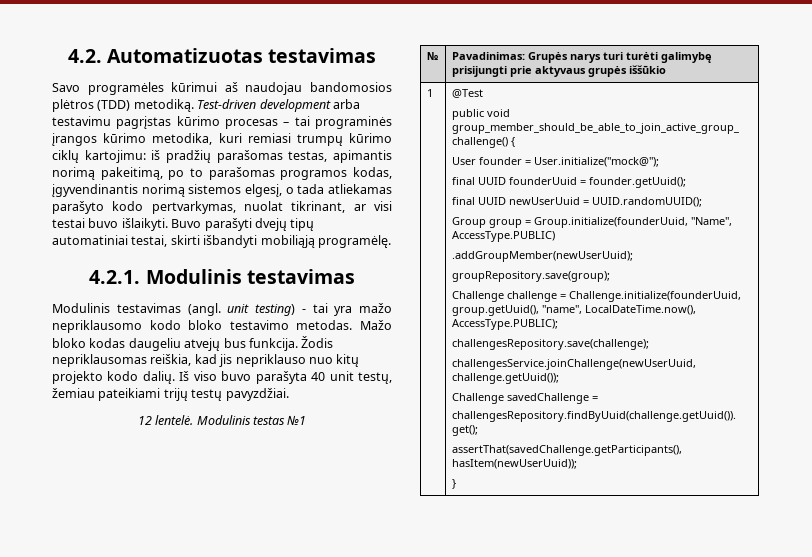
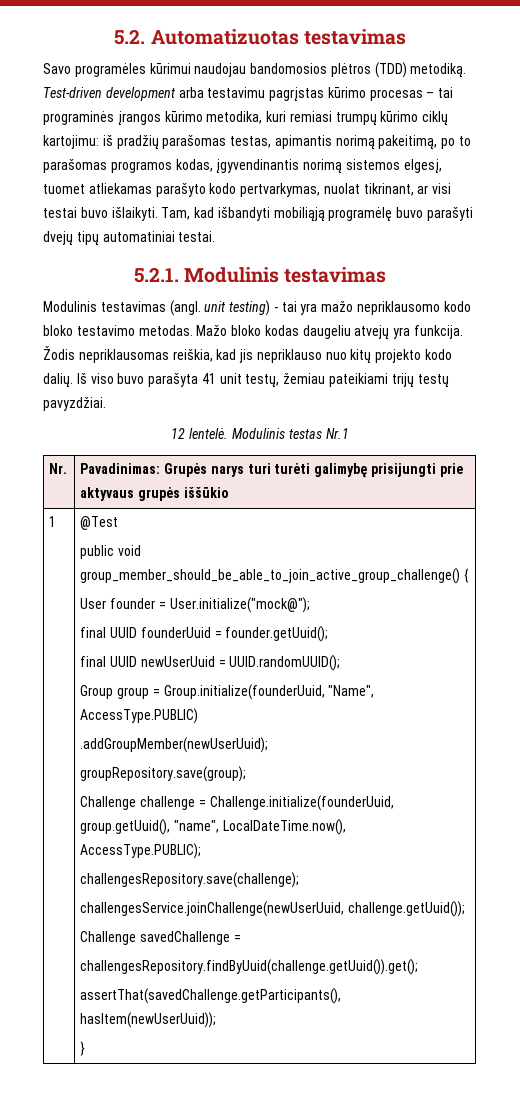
- 4.2. Automatizuotas testavimas
+ 5.2. Automatizuotas testavimas
- Savo programėles kūrimui aš naudojau bandomosios plėtros (TDD) metodiką.
+ Savo programėles kūrimui naudojau bandomosios plėtros (TDD) metodiką.
- Test-driven development arba testavimu pagrįstas kūrimo procesas – tai programinės įrangos kūrimo metodika, kuri remiasi trumpų kūrimo ciklų kartojimu: iš pradžių parašomas testas, apimantis norimą pakeitimą, po to parašomas programos kodas, įgyvendinantis norimą sistemos elgesį, o tada atliekamas parašyto kodo pertvarkymas, nuolat tikrinant, ar visi testai buvo išlaikyti.
+ Test-driven development arba testavimu pagrįstas kūrimo procesas – tai programinės įrangos kūrimo metodika, kuri remiasi trumpų kūrimo ciklų kartojimu: iš pradžių parašomas testas, apimantis norimą pakeitimą, po to parašomas programos kodas, įgyvendinantis norimą sistemos elgesį, tuomet atliekamas parašyto kodo pertvarkymas, nuolat tikrinant, ar visi testai buvo išlaikyti.
- Buvo parašyti dvejų tipų automatiniai testai, skirti išbandyti mobiliąją programėlę.
- 4.2.1. Modulinis testavimas
+ Tam, kad išbandyti mobiliąją programėlę buvo parašyti dvejų tipų automatiniai testai.
+ 5.2.1. Modulinis testavimas
- Mažo bloko kodas daugeliu atvejų bus funkcija.
+ Mažo bloko kodas daugeliu atvejų yra funkcija.
- Iš viso buvo parašyta 40 unit testų, žemiau pateikiami trijų testų pavyzdžiai.
+ Iš viso buvo parašyta 41 unit testų, žemiau pateikiami trijų testų pavyzdžiai.
- Modulinis testas №1
- № | Pavadinimas: Grupės narys turi turėti galimybę prisijungti prie aktyvaus grupės iššūkio
+ Modulinis testas Nr.1
+ Nr. | Pavadinimas: Grupės narys turi turėti galimybę prisijungti prie aktyvaus grupės iššūkio

